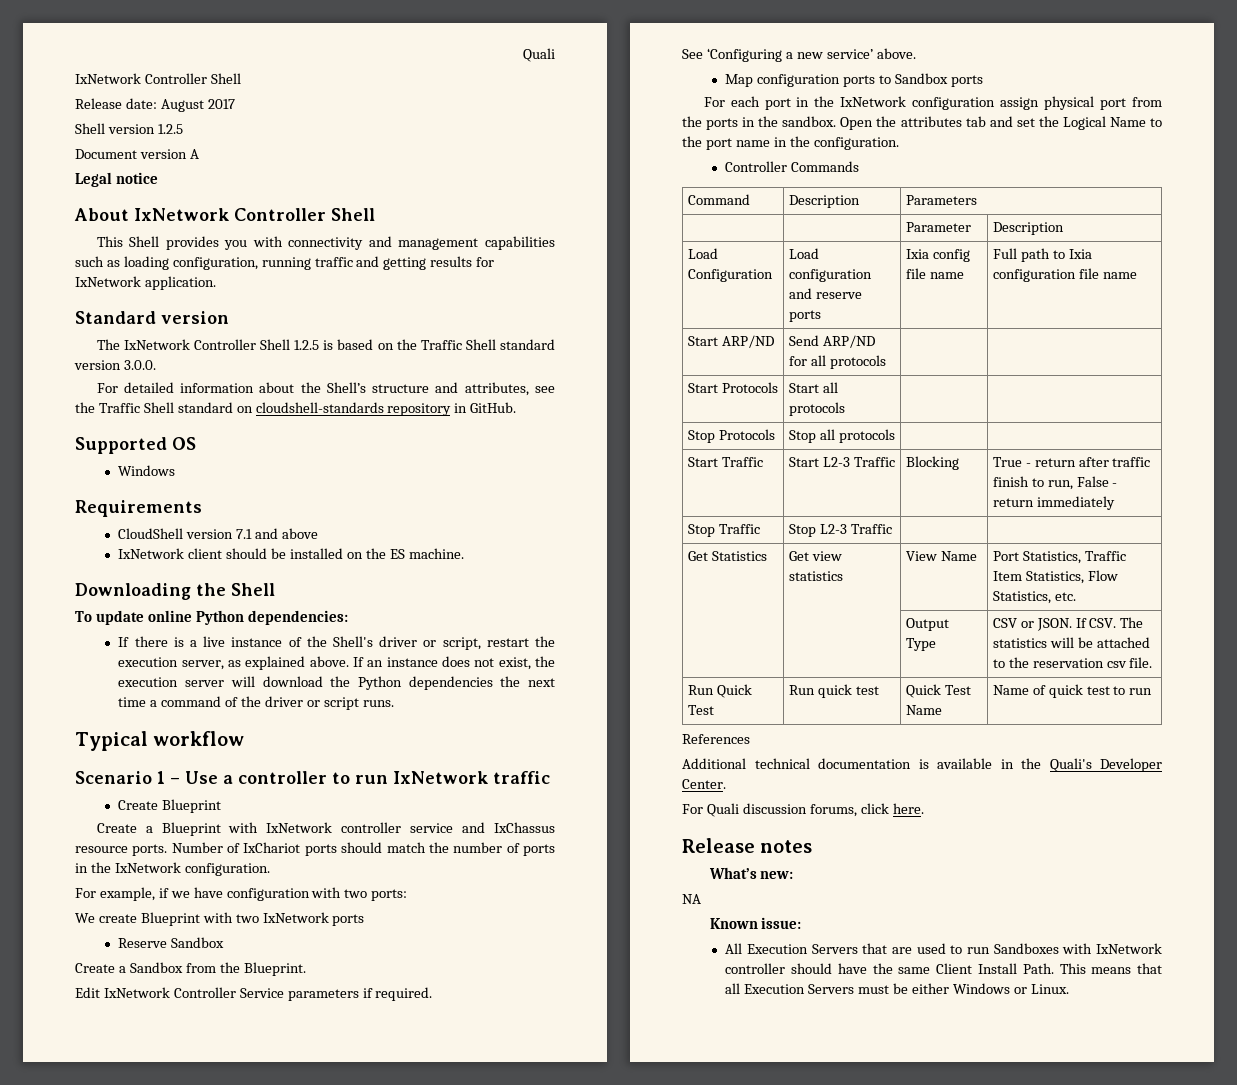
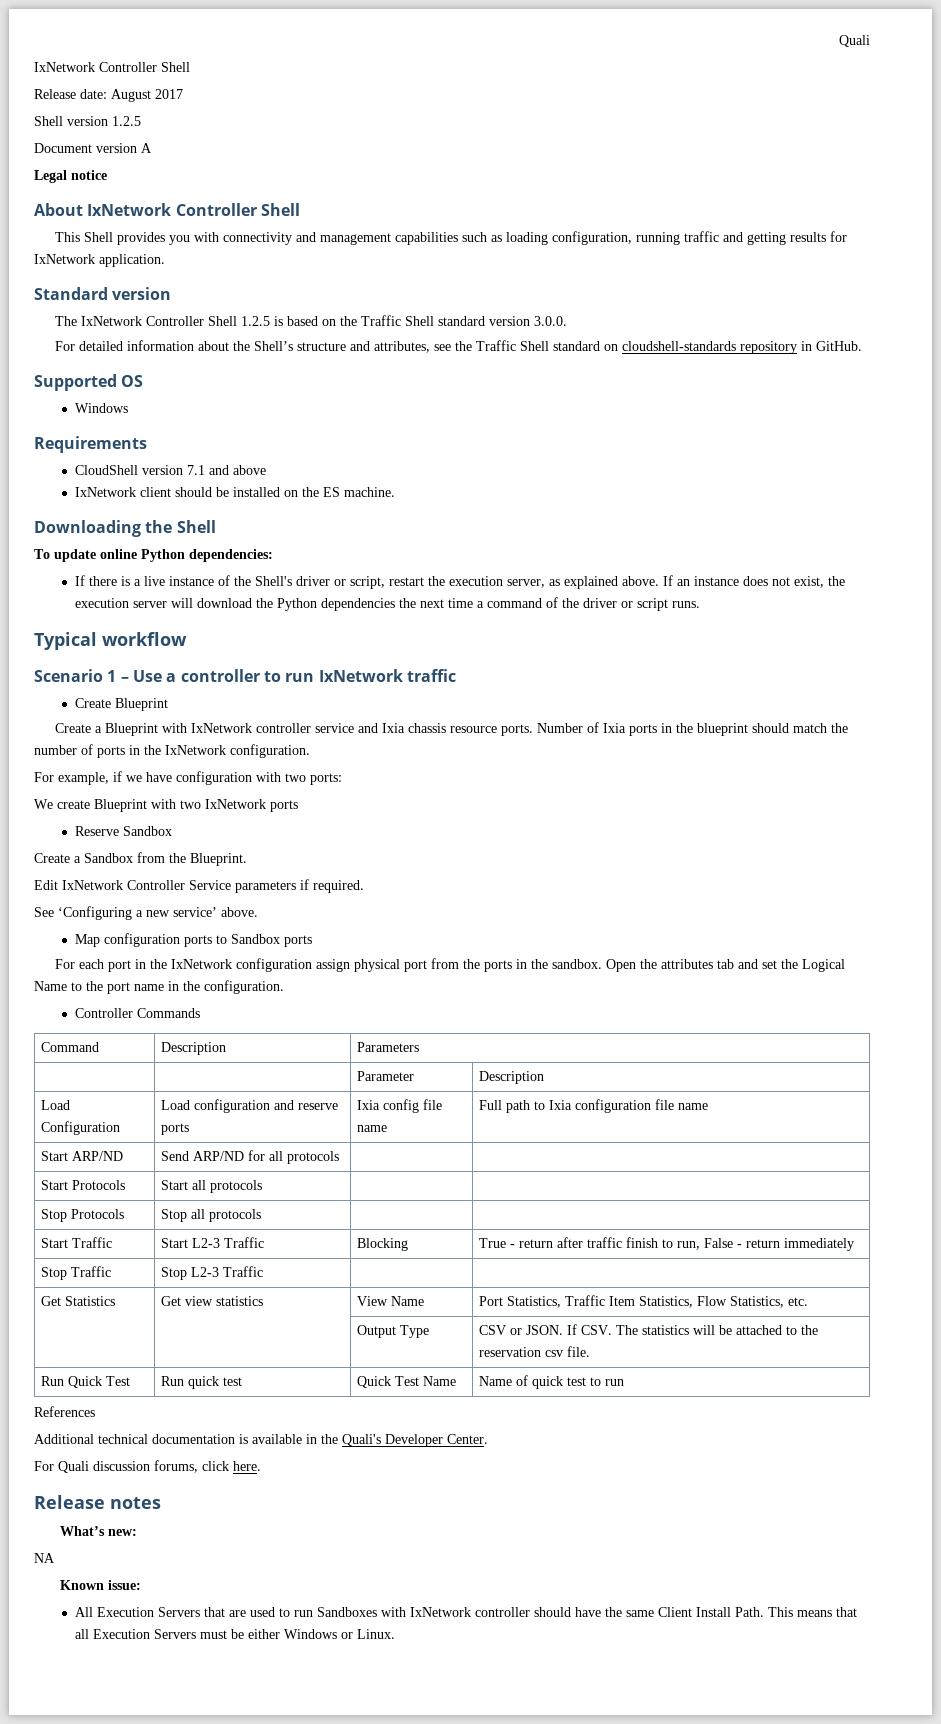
- Create a Blueprint with IxNetwork controller service and IxChassus resource ports.
+ Create a Blueprint with IxNetwork controller service and Ixia chassis resource ports.
- Number of IxChariot ports should match the number of ports in the IxNetwork configuration.
+ Number of Ixia ports in the blueprint should match the number of ports in the IxNetwork configuration.

